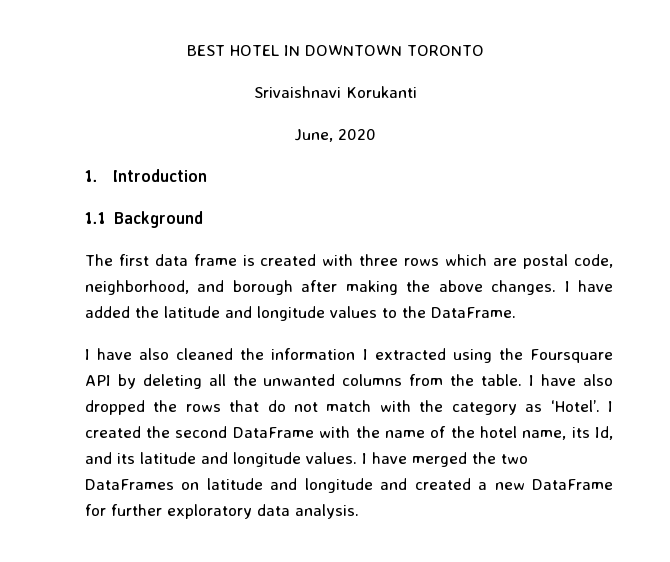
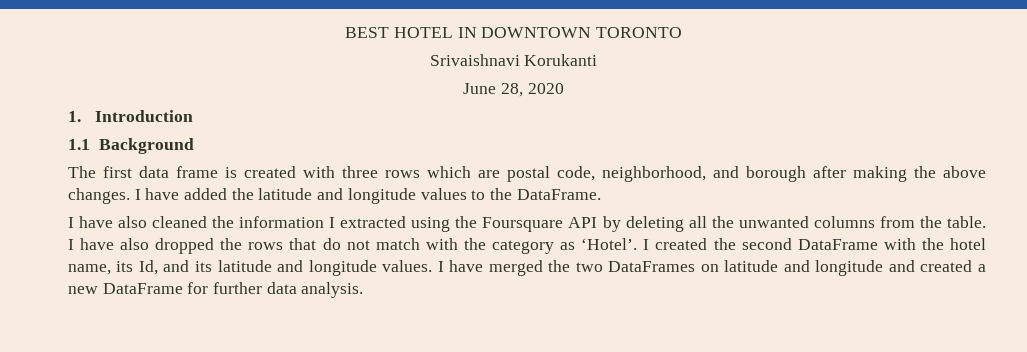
- June, 2020
+ June 28, 2020
- I created the second DataFrame with the name of the hotel name, its Id, and its latitude and longitude values.
+ I created the second DataFrame with the hotel name, its Id, and its latitude and longitude values.
- I have merged the two DataFrames on latitude and longitude and created a new DataFrame for further exploratory data analysis.
+ I have merged the two DataFrames on latitude and longitude and created a new DataFrame for further data analysis.

